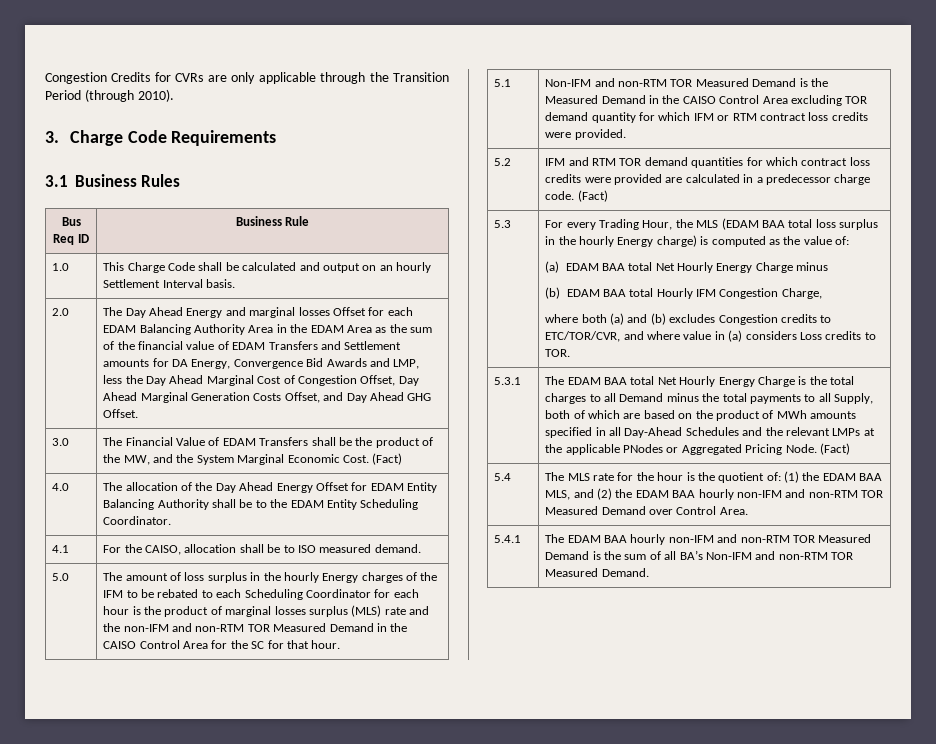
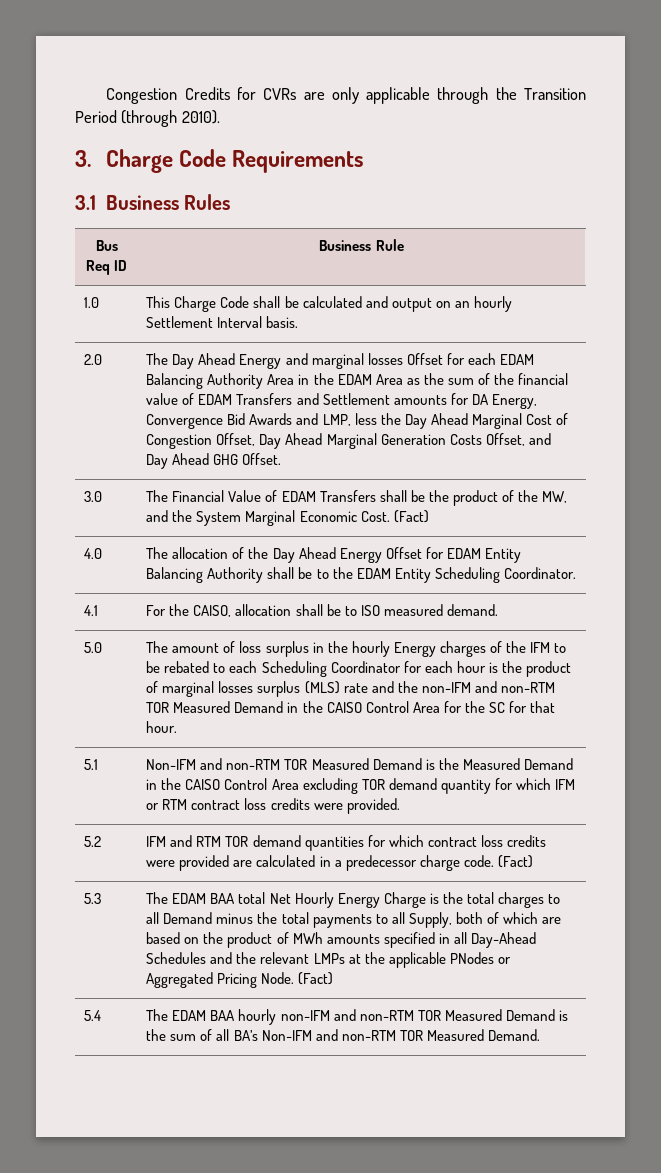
- For every Trading Hour, the MLS (EDAM BAA total loss surplus in the hourly Energy charge) is computed as the value of:
- (a) EDAM BAA total Net Hourly Energy Charge minus
- (b) EDAM BAA total Hourly IFM Congestion Charge,
- where both (a) and (b) excludes Congestion credits to ETC/TOR/CVR, and where value in (a) considers Loss credits to TOR.
- 5.3.1
- 5.4 | The MLS rate for the hour is the quotient of: (1) the EDAM BAA MLS, and (2) the EDAM BAA hourly non-IFM and non-RTM TOR Measured Demand over Control Area.
- 5.4.1 | The EDAM BAA hourly non-IFM and non-RTM TOR Measured Demand is the sum of all BA’s Non-IFM and non-RTM TOR Measured Demand.
+ 5.4 | The EDAM BAA hourly non-IFM and non-RTM TOR Measured Demand is the sum of all BA’s Non-IFM and non-RTM TOR Measured Demand.

